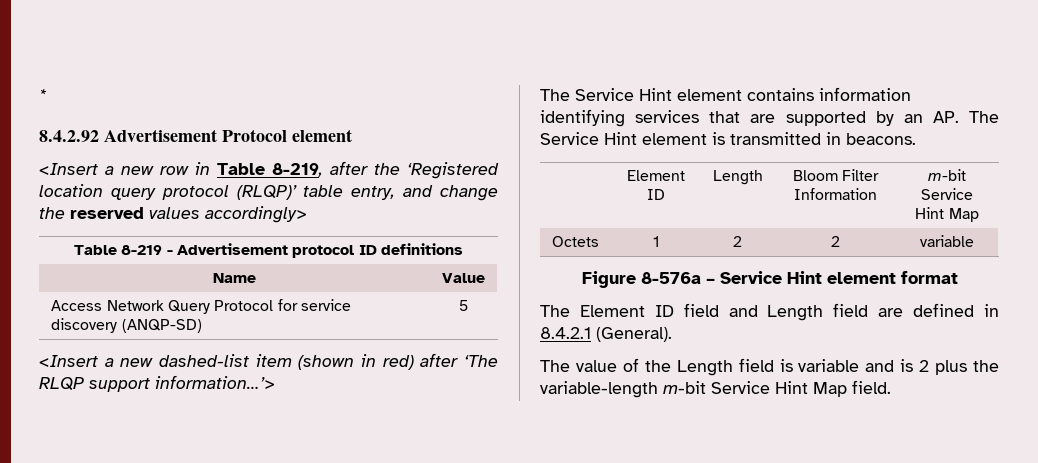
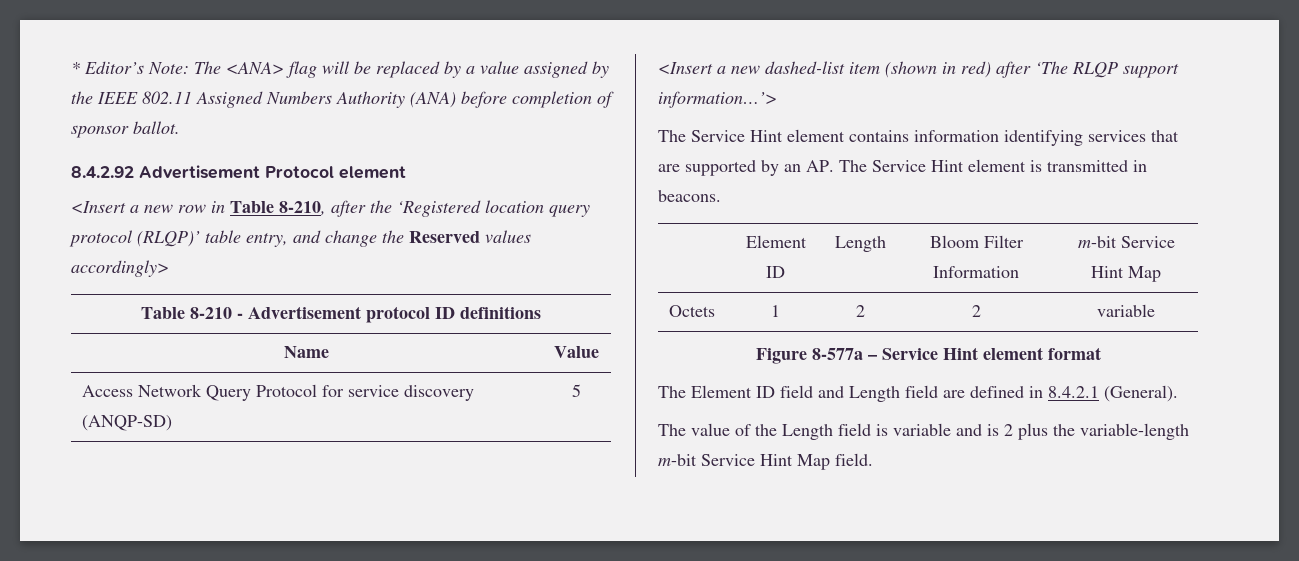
- *
+ * Editor’s Note: The <ANA> flag will be replaced by a value assigned by the IEEE 802.11 Assigned Numbers Authority (ANA) before completion of sponsor ballot.
- <Insert a new row in Table 8-219, after the ‘Registered location query protocol (RLQP)’ table entry, and change the reserved values accordingly>
+ <Insert a new row in Table 8-210, after the ‘Registered location query protocol (RLQP)’ table entry, and change the Reserved values accordingly>
- Table 8-219 - Advertisement protocol ID definitions
+ Table 8-210 - Advertisement protocol ID definitions
- Figure 8-576a – Service Hint element format
+ Figure 8-577a – Service Hint element format

